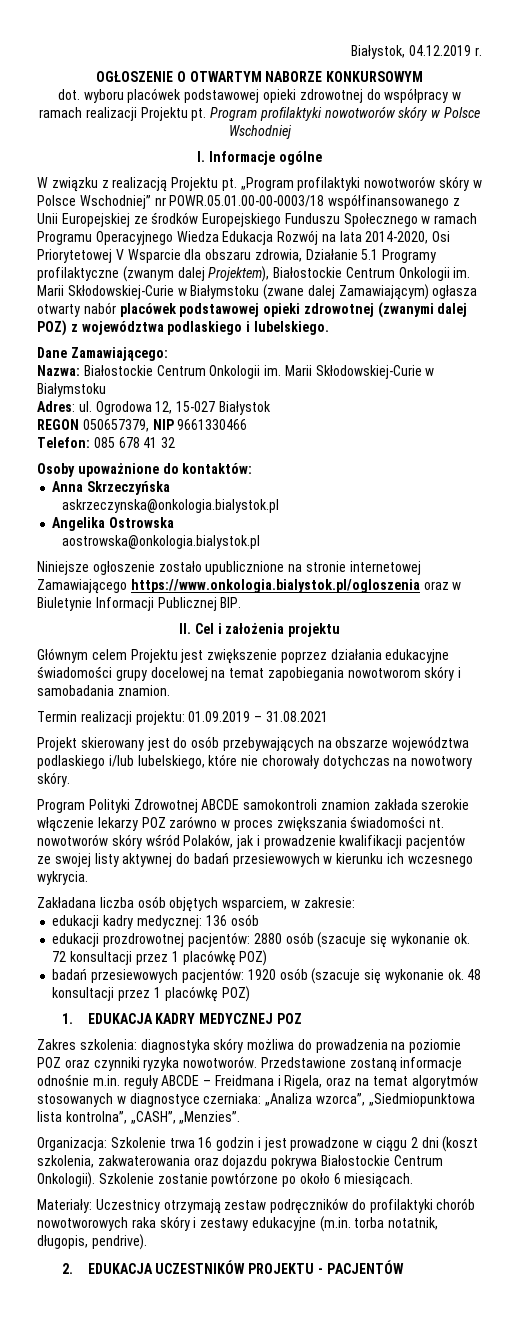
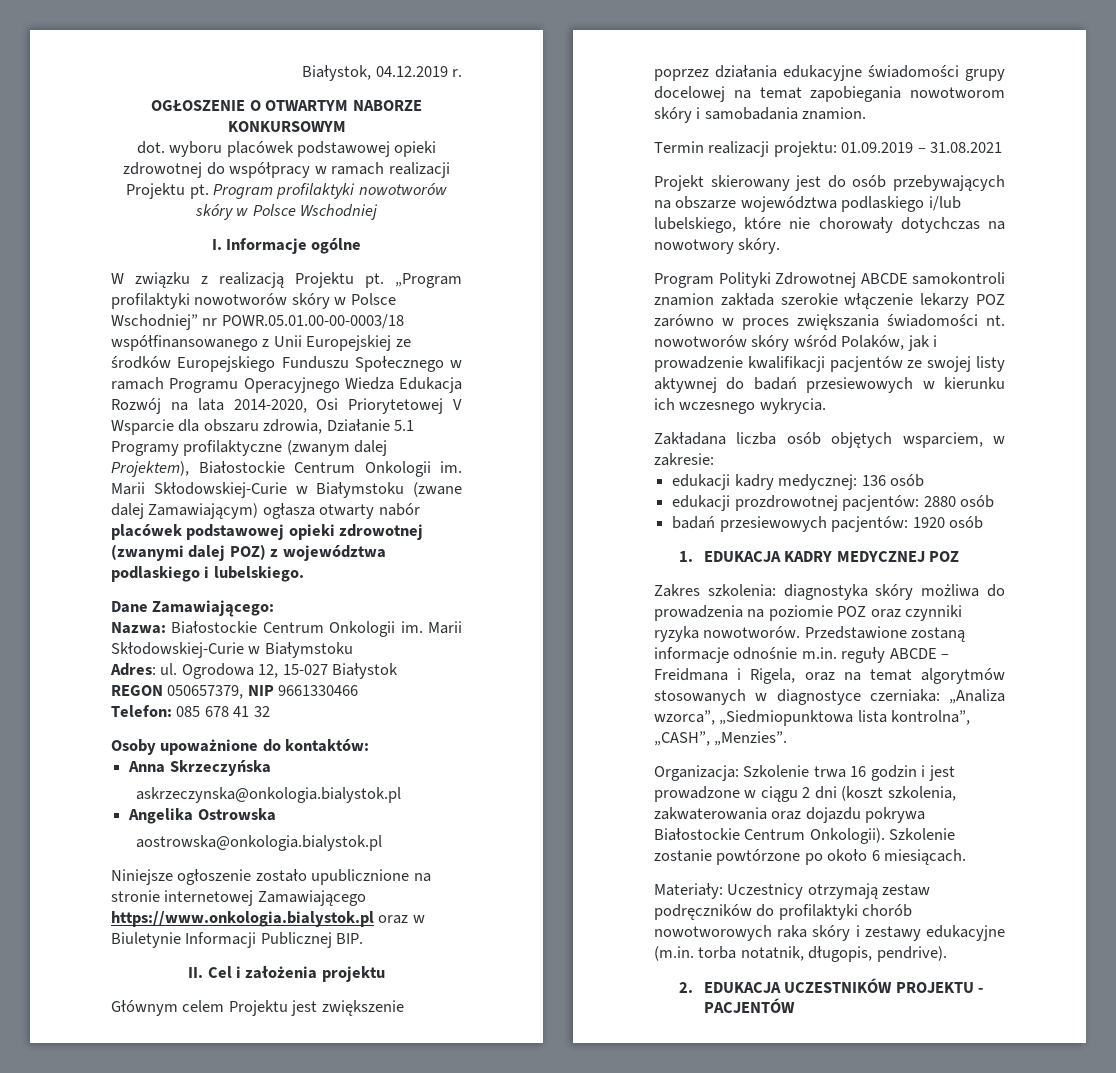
- Niniejsze ogłoszenie zostało upublicznione na stronie internetowej Zamawiającego https://www.onkologia.bialystok.pl/ogloszenia oraz w Biuletynie Informacji Publicznej BIP.
+ Niniejsze ogłoszenie zostało upublicznione na stronie internetowej Zamawiającego https://www.onkologia.bialystok.pl oraz w Biuletynie Informacji Publicznej BIP.
- edukacji prozdrowotnej pacjentów: 2880 osób (szacuje się wykonanie ok. 72 konsultacji przez 1 placówkę POZ)
+ edukacji prozdrowotnej pacjentów: 2880 osób
- badań przesiewowych pacjentów: 1920 osób (szacuje się wykonanie ok. 48 konsultacji przez 1 placówkę POZ)
+ badań przesiewowych pacjentów: 1920 osób

